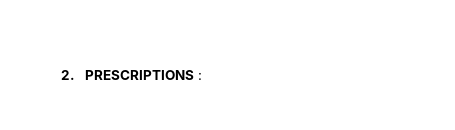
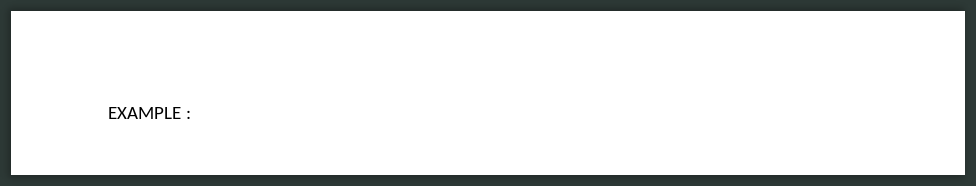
- 2. PRESCRIPTIONS :
+ EXAMPLE :

